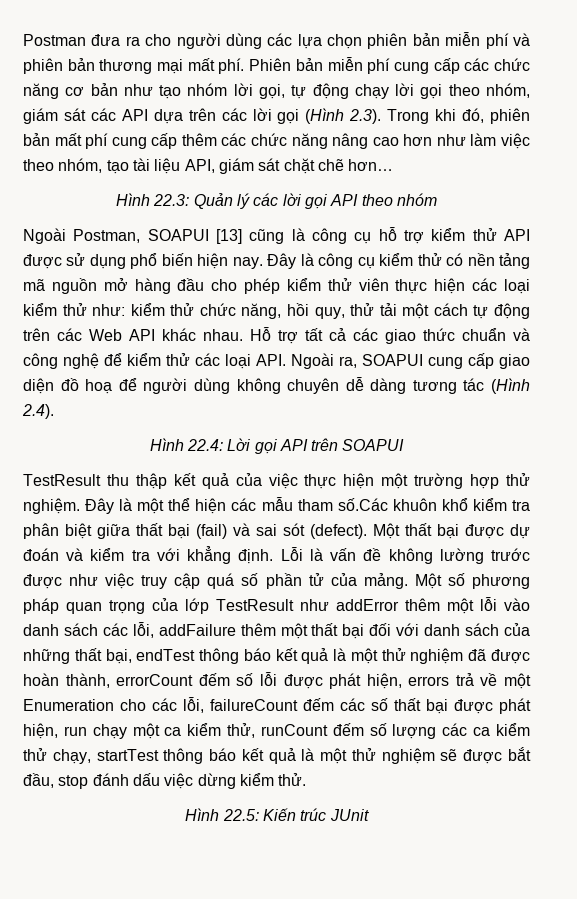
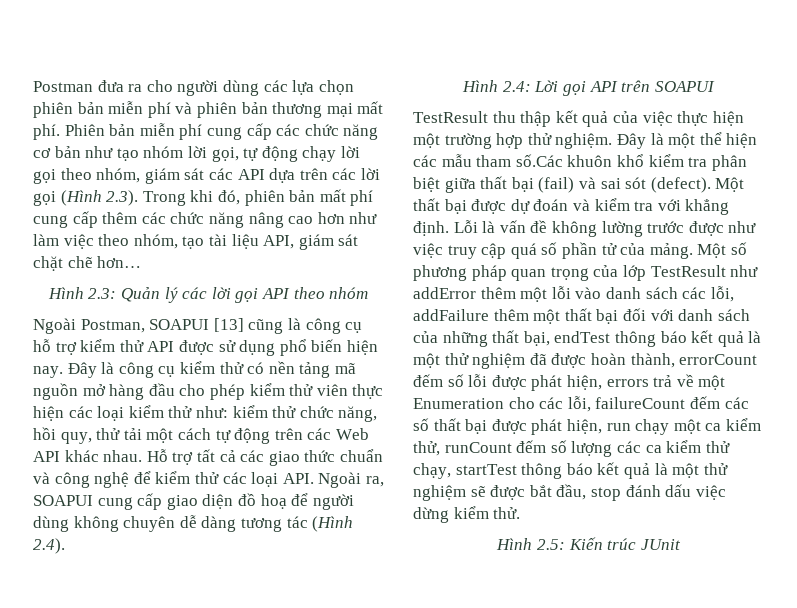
- Hình 22.3: Quản lý các lời gọi API theo nhóm
+ Hình 2.3: Quản lý các lời gọi API theo nhóm
- Hình 22.4: Lời gọi API trên SOAPUI
+ Hình 2.4: Lời gọi API trên SOAPUI
- Hình 22.5: Kiến trúc JUnit
+ Hình 2.5: Kiến trúc JUnit

